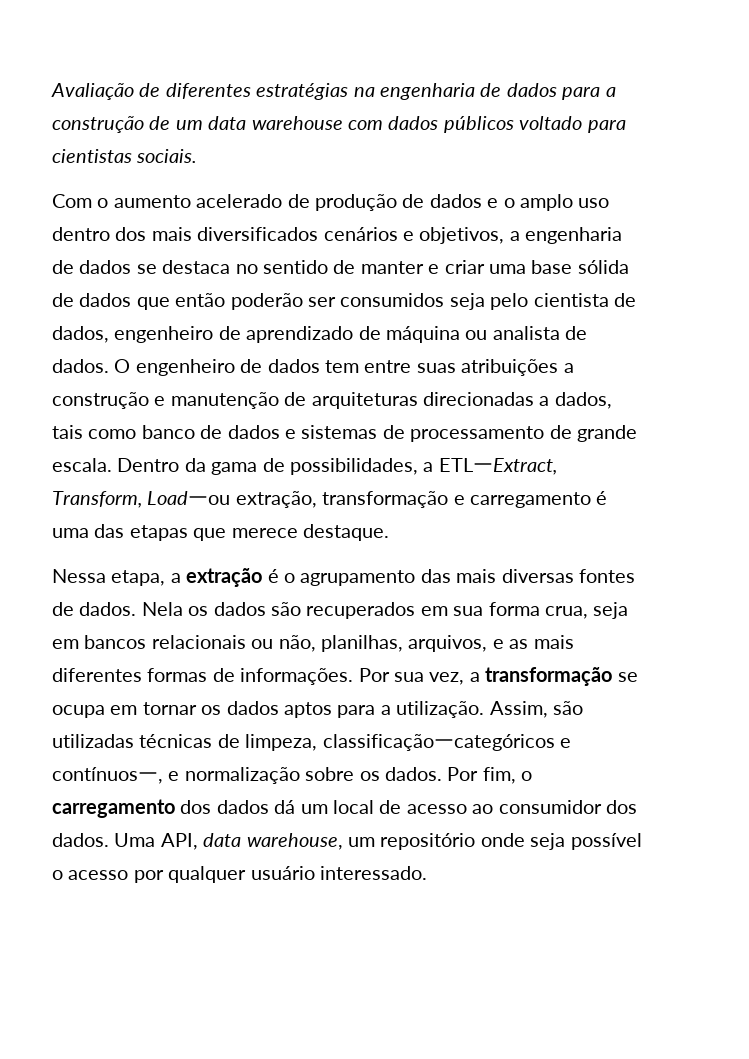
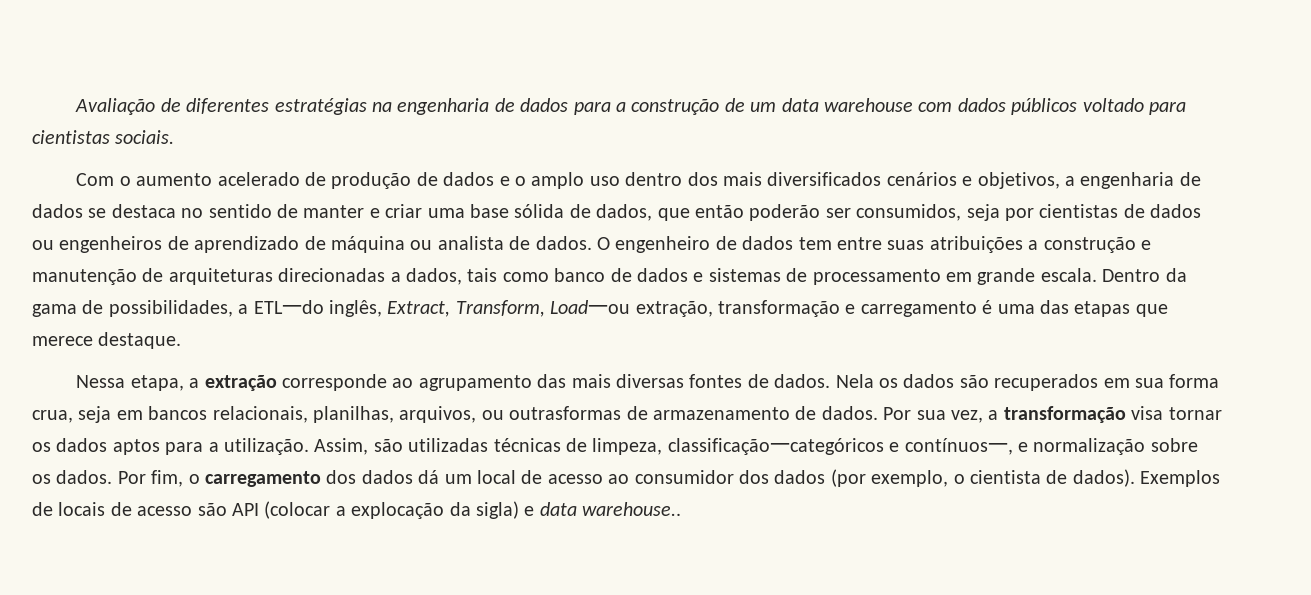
- Com o aumento acelerado de produção de dados e o amplo uso dentro dos mais diversificados cenários e objetivos, a engenharia de dados se destaca no sentido de manter e criar uma base sólida de dados que então poderão ser consumidos seja pelo cientista de dados, engenheiro de aprendizado de máquina ou analista de dados.
+ Com o aumento acelerado de produção de dados e o amplo uso dentro dos mais diversificados cenários e objetivos, a engenharia de dados se destaca no sentido de manter e criar uma base sólida de dados, que então poderão ser consumidos, seja por cientistas de dados ou engenheiros de aprendizado de máquina ou analista de dados.
- O engenheiro de dados tem entre suas atribuições a construção e manutenção de arquiteturas direcionadas a dados, tais como banco de dados e sistemas de processamento de grande escala.
+ O engenheiro de dados tem entre suas atribuições a construção e manutenção de arquiteturas direcionadas a dados, tais como banco de dados e sistemas de processamento em grande escala.
- Dentro da gama de possibilidades, a ETL一Extract, Transform, Load一ou extração, transformação e carregamento é uma das etapas que merece destaque.
+ Dentro da gama de possibilidades, a ETL一do inglês, Extract, Transform, Load一ou extração, transformação e carregamento é uma das etapas que merece destaque.
- Nessa etapa, a extração é o agrupamento das mais diversas fontes de dados.
+ Nessa etapa, a extração corresponde ao agrupamento das mais diversas fontes de dados.
- Nela os dados são recuperados em sua forma crua, seja em bancos relacionais ou não, planilhas, arquivos, e as mais diferentes formas de informações.
+ Nela os dados são recuperados em sua forma crua, seja em bancos relacionais, planilhas, arquivos, ou outrasformas de armazenamento de dados.
- Por sua vez, a transformação se ocupa em tornar os dados aptos para a utilização.
+ Por sua vez, a transformação visa tornar os dados aptos para a utilização.
- Por fim, o carregamento dos dados dá um local de acesso ao consumidor dos dados. Uma API, data warehouse, um repositório onde seja possível o acesso por qualquer usuário interessado.
+ Por fim, o carregamento dos dados dá um local de acesso ao consumidor dos dados (por exemplo, o cientista de dados). Exemplos de locais de acesso são API (colocar a explocação da sigla) e data warehouse..

